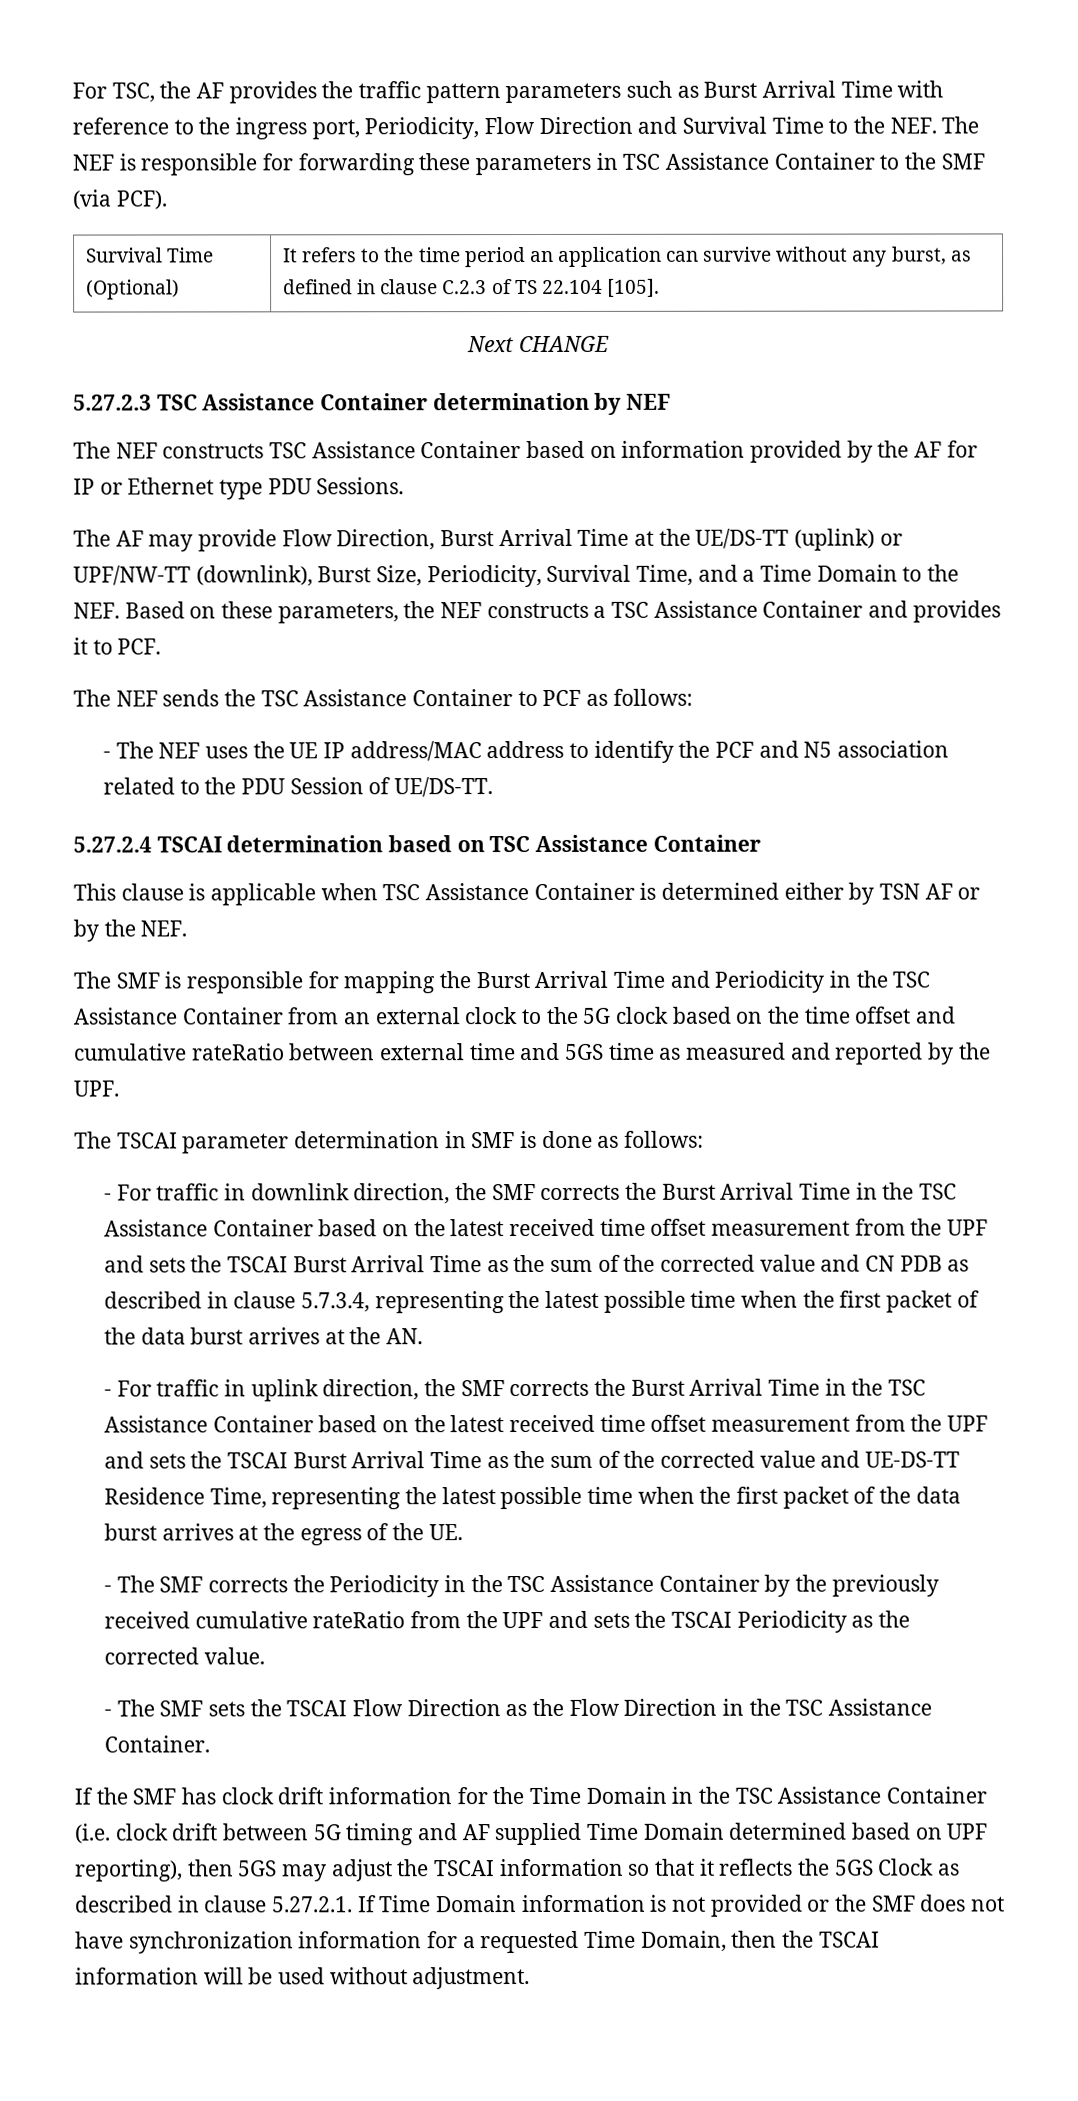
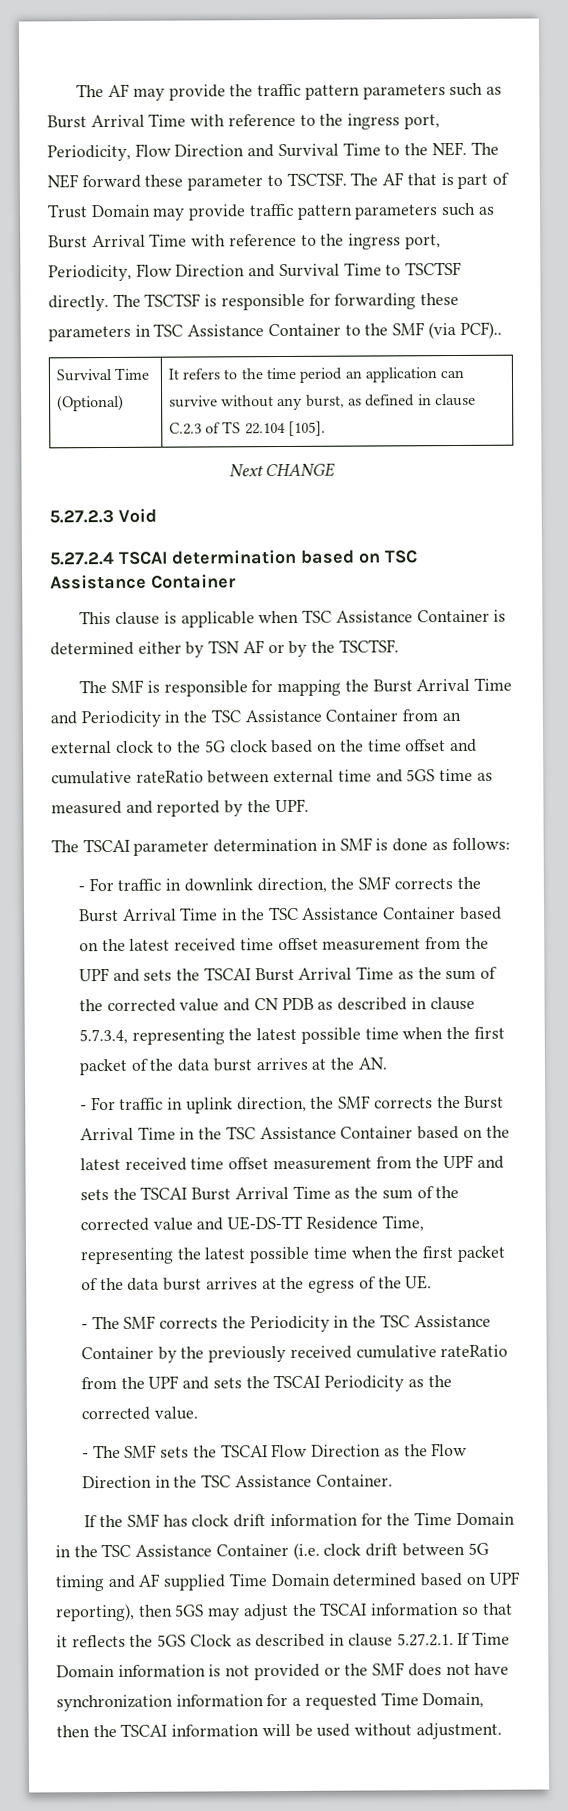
- For TSC, the AF provides the traffic pattern parameters such as Burst Arrival Time with reference to the ingress port, Periodicity, Flow Direction and Survival Time to the NEF. The NEF is responsible for forwarding these parameters in TSC Assistance Container to the SMF (via PCF).
+ The AF may provide the traffic pattern parameters such as Burst Arrival Time with reference to the ingress port, Periodicity, Flow Direction and Survival Time to the NEF. The NEF forward these parameter to TSCTSF. The AF that is part of Trust Domain may provide traffic pattern parameters such as Burst Arrival Time with reference to the ingress port, Periodicity, Flow Direction and Survival Time to TSCTSF directly. The TSCTSF is responsible for forwarding these parameters in TSC Assistance Container to the SMF (via PCF)..
- 5.27.2.3 TSC Assistance Container determination by NEF
- The NEF constructs TSC Assistance Container based on information provided by the AF for IP or Ethernet type PDU Sessions.
- The AF may provide Flow Direction, Burst Arrival Time at the UE/DS-TT (uplink) or UPF/NW-TT (downlink), Burst Size, Periodicity, Survival Time, and a Time Domain to the NEF. Based on these parameters, the NEF constructs a TSC Assistance Container and provides it to PCF.
- The NEF sends the TSC Assistance Container to PCF as follows:
- - The NEF uses the UE IP address/MAC address to identify the PCF and N5 association related to the PDU Session of UE/DS-TT.
+ 5.27.2.3 Void
- This clause is applicable when TSC Assistance Container is determined either by TSN AF or by the NEF.
+ This clause is applicable when TSC Assistance Container is determined either by TSN AF or by the TSCTSF.

